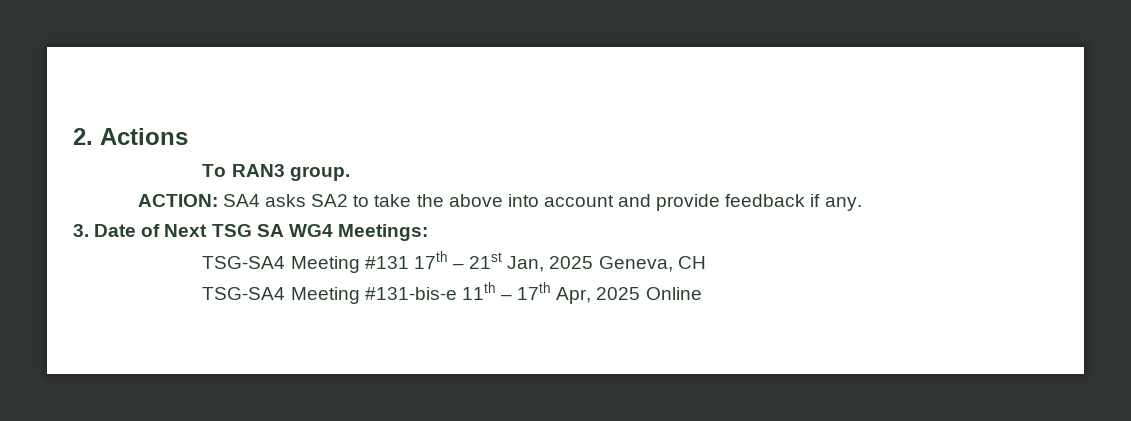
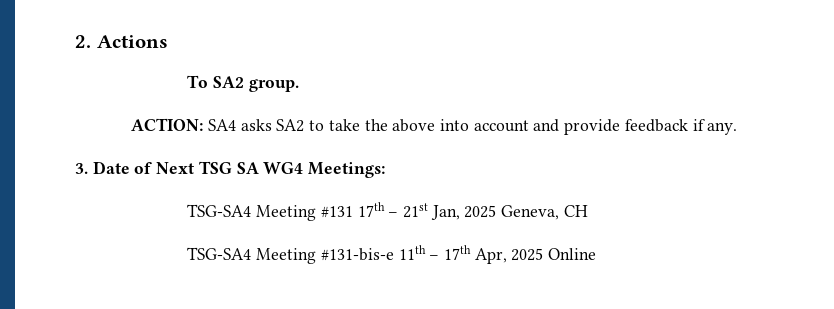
- To RAN3 group.
+ To SA2 group.

